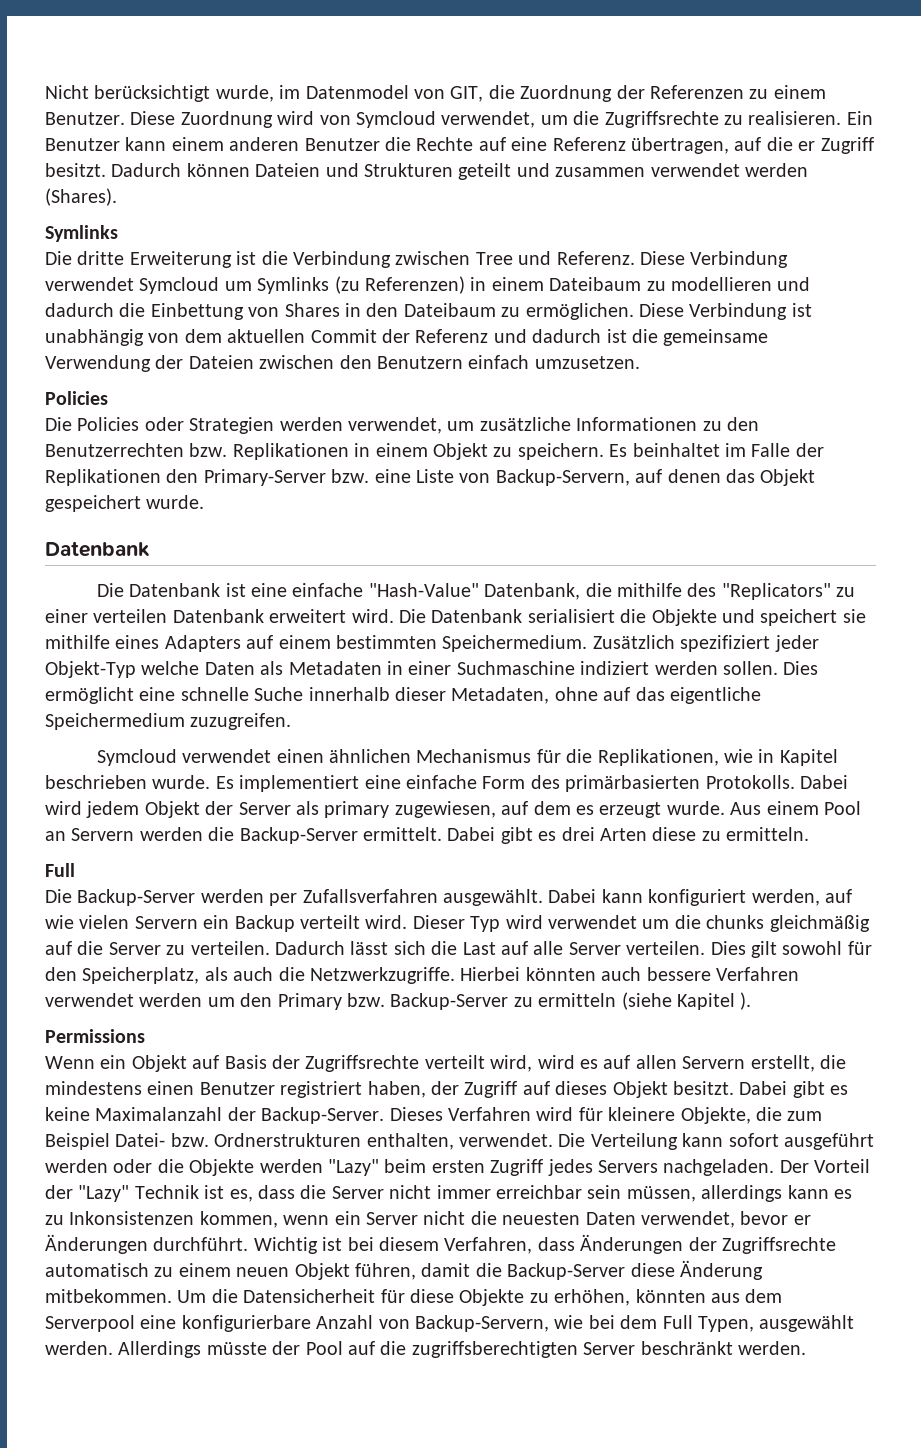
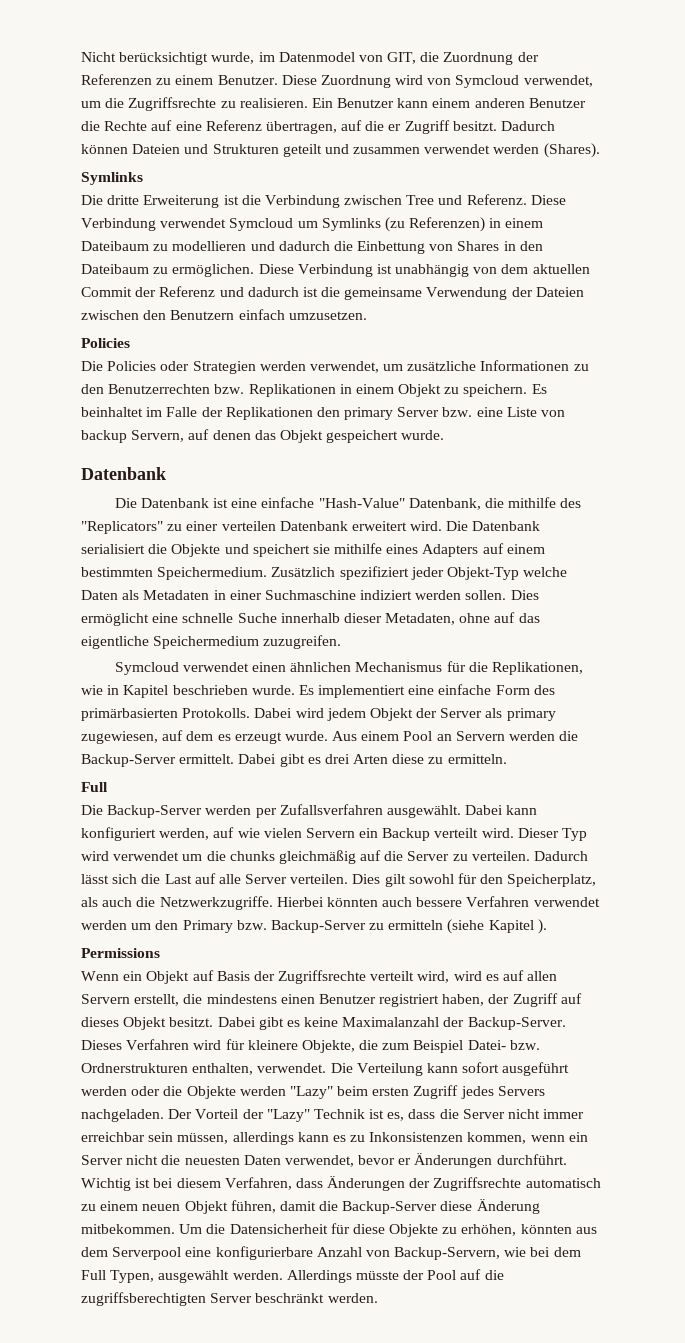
- Es beinhaltet im Falle der Replikationen den Primary-Server bzw. eine Liste von Backup-Servern, auf denen das Objekt gespeichert wurde.
+ Es beinhaltet im Falle der Replikationen den primary Server bzw. eine Liste von backup Servern, auf denen das Objekt gespeichert wurde.

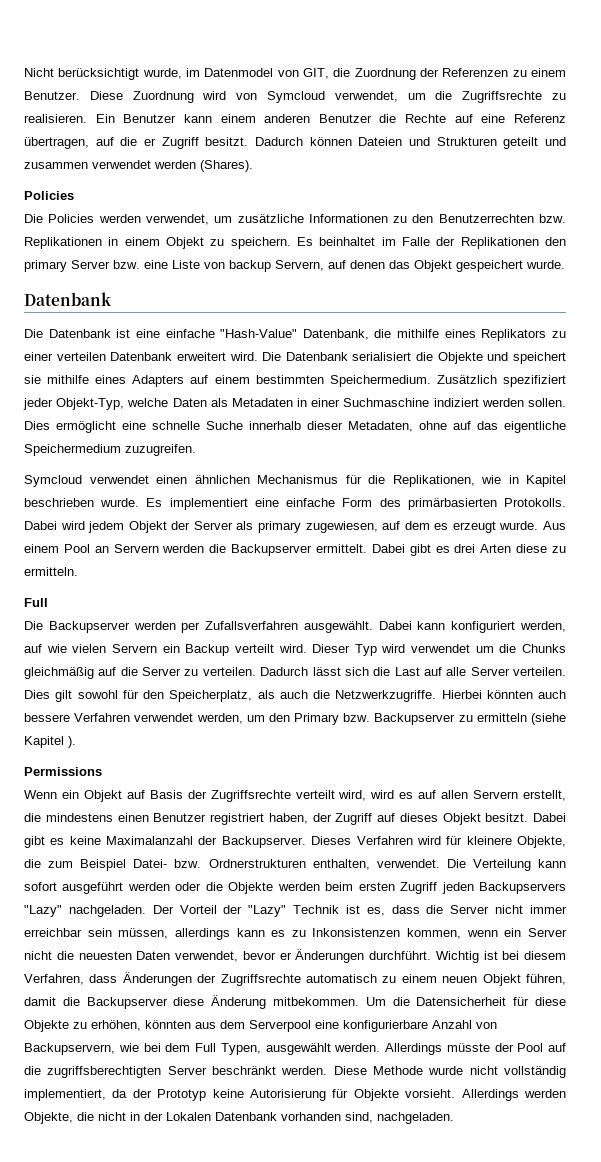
  Dadurch können Dateien und Strukturen geteilt und zusammen verwendet werden (Shares).
- Symlinks
- Die dritte Erweiterung ist die Verbindung zwischen Tree und Referenz. Diese Verbindung verwendet Symcloud um Symlinks (zu Referenzen) in einem Dateibaum zu modellieren und dadurch die Einbettung von Shares in den Dateibaum zu ermöglichen. Diese Verbindung ist unabhängig von dem aktuellen Commit der Referenz und dadurch ist die gemeinsame Verwendung der Dateien zwischen den Benutzern einfach umzusetzen.
- Die Policies oder Strategien werden verwendet, um zusätzliche Informationen zu den Benutzerrechten bzw. Replikationen in einem Objekt zu speichern.
+ Die Policies werden verwendet, um zusätzliche Informationen zu den Benutzerrechten bzw. Replikationen in einem Objekt zu speichern.
- Die Datenbank ist eine einfache "Hash-Value" Datenbank, die mithilfe des "Replicators" zu einer verteilen Datenbank erweitert wird.
+ Die Datenbank ist eine einfache "Hash-Value" Datenbank, die mithilfe eines Replikators zu einer verteilen Datenbank erweitert wird.
- Zusätzlich spezifiziert jeder Objekt-Typ welche Daten als Metadaten in einer Suchmaschine indiziert werden sollen.
+ Zusätzlich spezifiziert jeder Objekt-Typ, welche Daten als Metadaten in einer Suchmaschine indiziert werden sollen.
- Aus einem Pool an Servern werden die Backup-Server ermittelt.
+ Aus einem Pool an Servern werden die Backupserver ermittelt.
- Die Backup-Server werden per Zufallsverfahren ausgewählt.
+ Die Backupserver werden per Zufallsverfahren ausgewählt.
- Dieser Typ wird verwendet um die chunks gleichmäßig auf die Server zu verteilen.
+ Dieser Typ wird verwendet um die Chunks gleichmäßig auf die Server zu verteilen.
- Hierbei könnten auch bessere Verfahren verwendet werden um den Primary bzw. Backup-Server zu ermitteln (siehe Kapitel ).
+ Hierbei könnten auch bessere Verfahren verwendet werden, um den Primary bzw. Backupserver zu ermitteln (siehe Kapitel ).
- Dabei gibt es keine Maximalanzahl der Backup-Server.
+ Dabei gibt es keine Maximalanzahl der Backupserver.
- Die Verteilung kann sofort ausgeführt werden oder die Objekte werden "Lazy" beim ersten Zugriff jedes Servers nachgeladen.
+ Die Verteilung kann sofort ausgeführt werden oder die Objekte werden beim ersten Zugriff jeden Backupservers "Lazy" nachgeladen.
- Wichtig ist bei diesem Verfahren, dass Änderungen der Zugriffsrechte automatisch zu einem neuen Objekt führen, damit die Backup-Server diese Änderung mitbekommen.
+ Wichtig ist bei diesem Verfahren, dass Änderungen der Zugriffsrechte automatisch zu einem neuen Objekt führen, damit die Backupserver diese Änderung mitbekommen.
- Um die Datensicherheit für diese Objekte zu erhöhen, könnten aus dem Serverpool eine konfigurierbare Anzahl von Backup-Servern, wie bei dem Full Typen, ausgewählt werden.
+ Um die Datensicherheit für diese Objekte zu erhöhen, könnten aus dem Serverpool eine konfigurierbare Anzahl von Backupservern, wie bei dem Full Typen, ausgewählt werden.
+ Diese Methode wurde nicht vollständig implementiert, da der Prototyp keine Autorisierung für Objekte vorsieht. Allerdings werden Objekte, die nicht in der Lokalen Datenbank vorhanden sind, nachgeladen.

